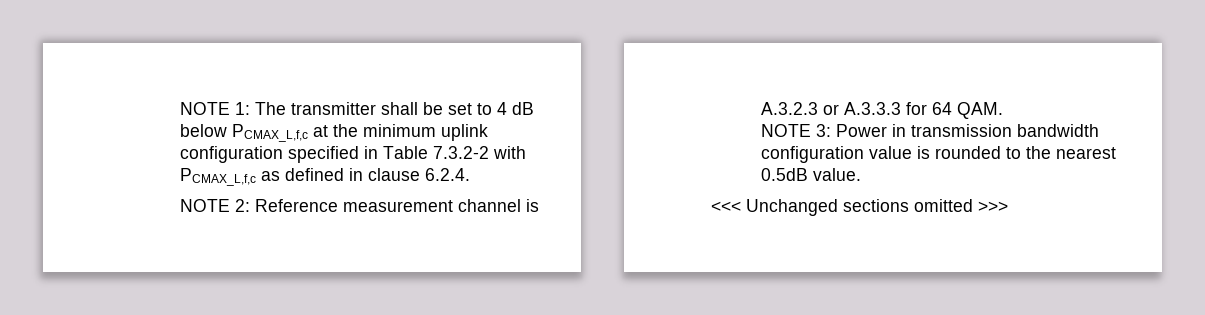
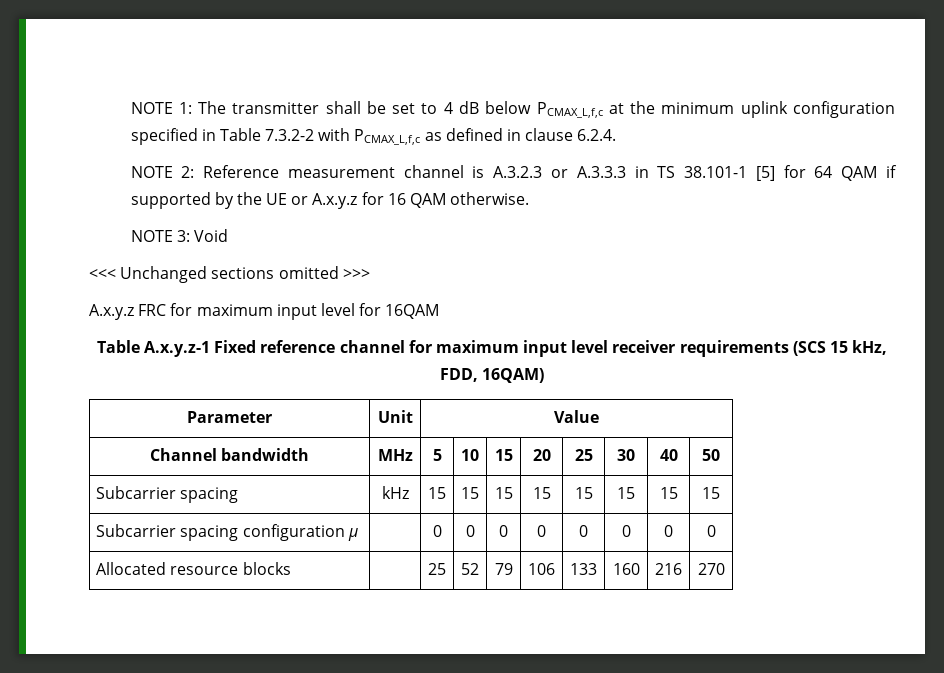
- NOTE 2: Reference measurement channel is A.3.2.3 or A.3.3.3 for 64 QAM.
- NOTE 3: Power in transmission bandwidth configuration value is rounded to the nearest 0.5dB value.
+ NOTE 2: Reference measurement channel is A.3.2.3 or A.3.3.3 in TS 38.101-1 [5] for 64 QAM if supported by the UE or A.x.y.z for 16 QAM otherwise.
+ NOTE 3: Void
+ A.x.y.z FRC for maximum input level for 16QAM
+ Table A.x.y.z-1 Fixed reference channel for maximum input level receiver requirements (SCS 15 kHz, FDD, 16QAM)
+ Parameter | Unit | Value
+ Channel bandwidth | MHz | 5 | 10 | 15 | 20 | 25 | 30 | 40 | 50
+ Subcarrier spacing | kHz | 15 | 15 | 15 | 15 | 15 | 15 | 15 | 15
+ Subcarrier spacing configuration μ | | 0 | 0 | 0 | 0 | 0 | 0 | 0 | 0
+ Allocated resource blocks | | 25 | 52 | 79 | 106 | 133 | 160 | 216 | 270

